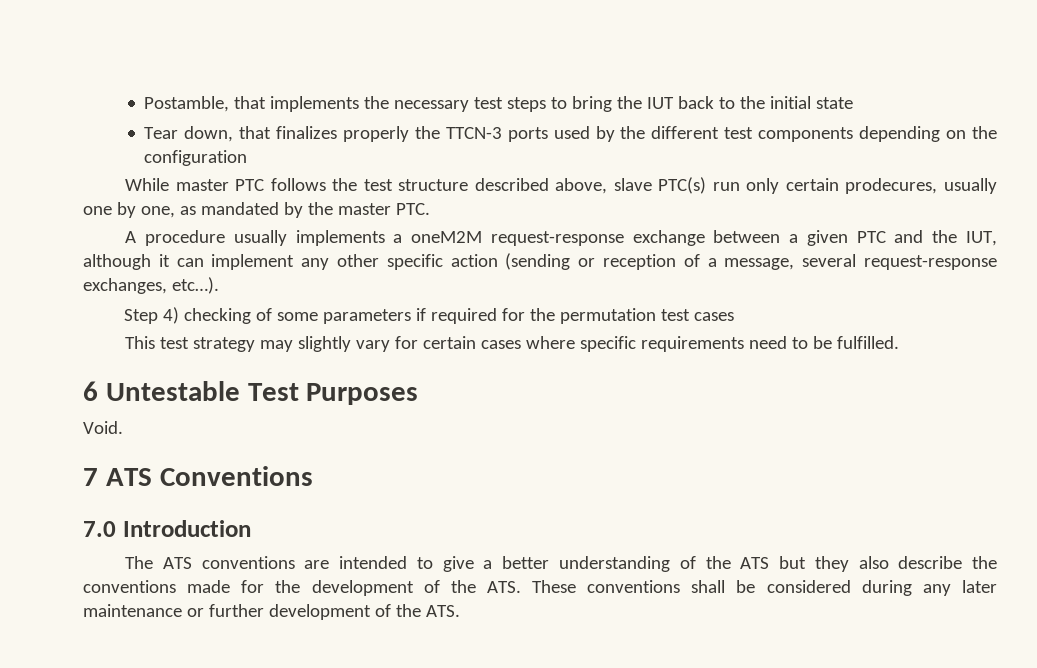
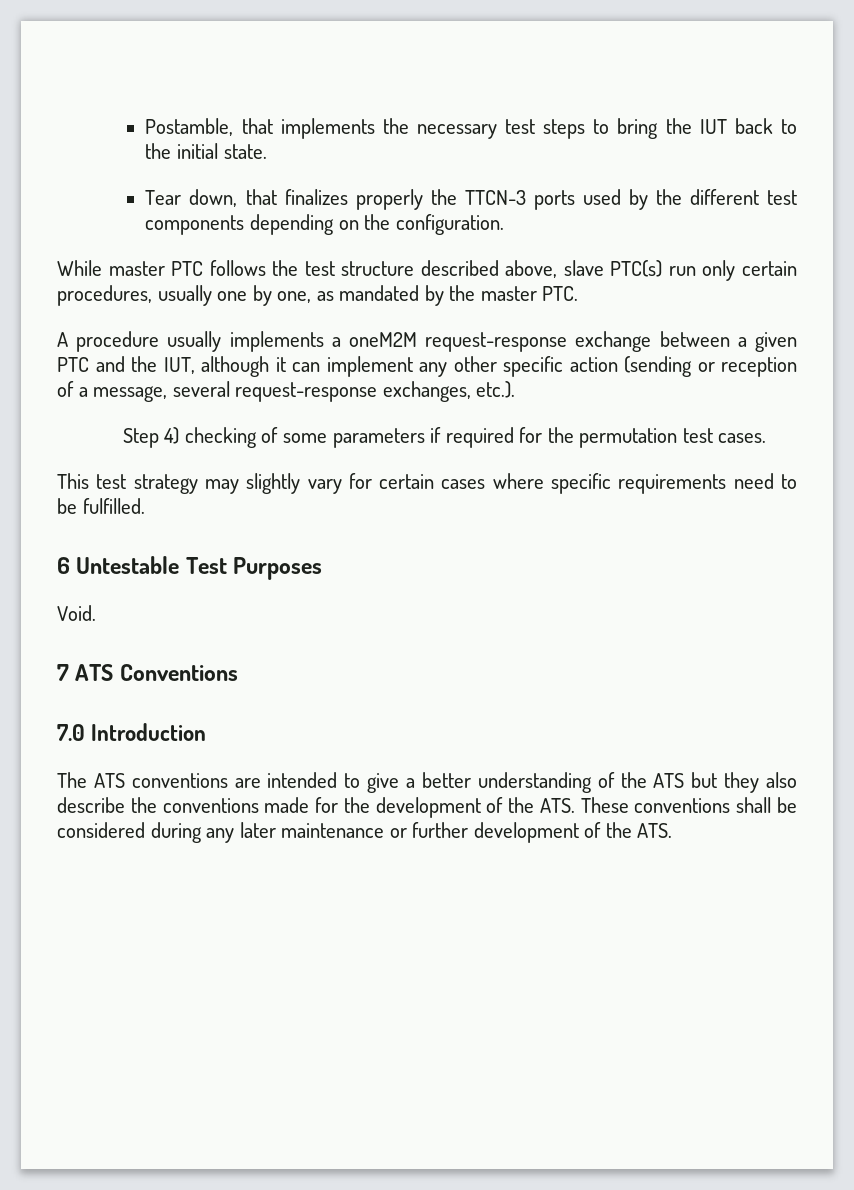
- Postamble, that implements the necessary test steps to bring the IUT back to the initial state
+ Postamble, that implements the necessary test steps to bring the IUT back to the initial state.
- Tear down, that finalizes properly the TTCN-3 ports used by the different test components depending on the configuration
+ Tear down, that finalizes properly the TTCN-3 ports used by the different test components depending on the configuration.
- While master PTC follows the test structure described above, slave PTC(s) run only certain prodecures, usually one by one, as mandated by the master PTC.
+ While master PTC follows the test structure described above, slave PTC(s) run only certain procedures, usually one by one, as mandated by the master PTC.
- A procedure usually implements a oneM2M request-response exchange between a given PTC and the IUT, although it can implement any other specific action (sending or reception of a message, several request-response exchanges, etc…).
+ A procedure usually implements a oneM2M request-response exchange between a given PTC and the IUT, although it can implement any other specific action (sending or reception of a message, several request-response exchanges, etc.).
- Step 4) checking of some parameters if required for the permutation test cases
+ Step 4) checking of some parameters if required for the permutation test cases.

